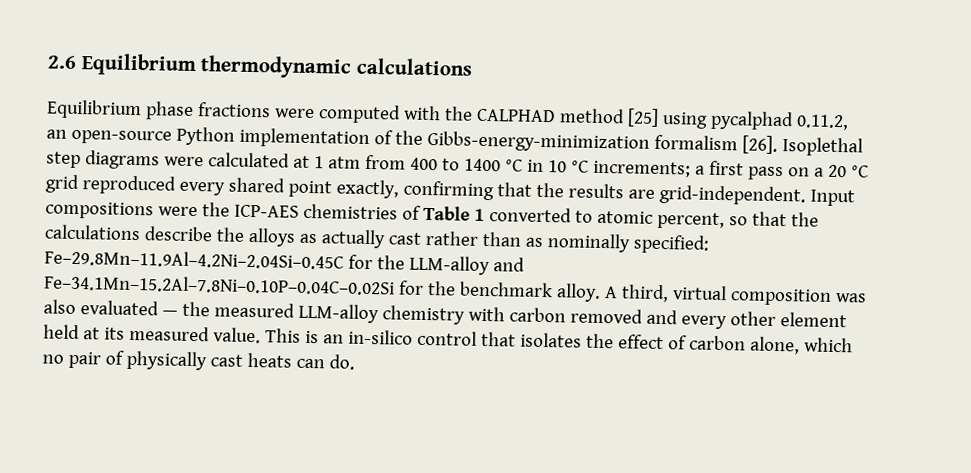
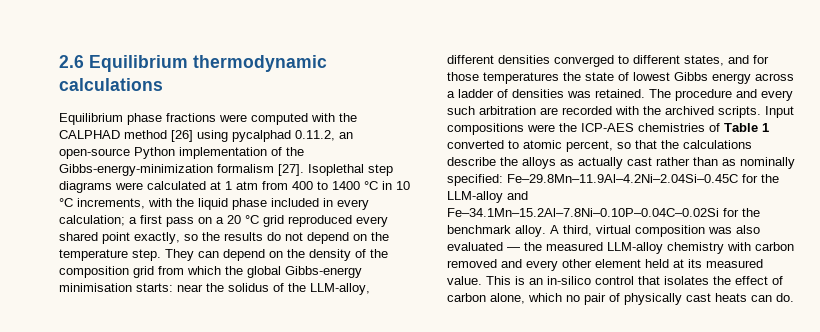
- Equilibrium phase fractions were computed with the CALPHAD method [25] using pycalphad 0.11.2, an open-source Python implementation of the Gibbs-energy-minimization formalism [26].
+ Equilibrium phase fractions were computed with the CALPHAD method [26] using pycalphad 0.11.2, an open-source Python implementation of the Gibbs-energy-minimization formalism [27].
- Isoplethal step diagrams were calculated at 1 atm from 400 to 1400 °C in 10 °C increments; a first pass on a 20 °C grid reproduced every shared point exactly, confirming that the results are grid-independent.
+ Isoplethal step diagrams were calculated at 1 atm from 400 to 1400 °C in 10 °C increments, with the liquid phase included in every calculation; a first pass on a 20 °C grid reproduced every shared point exactly, so the results do not depend on the temperature step. They can depend on the density of the composition grid from which the global Gibbs-energy minimisation starts: near the solidus of the LLM-alloy, different densities converged to different states, and for those temperatures the state of lowest Gibbs energy across a ladder of densities was retained. The procedure and every such arbitration are recorded with the archived scripts.

